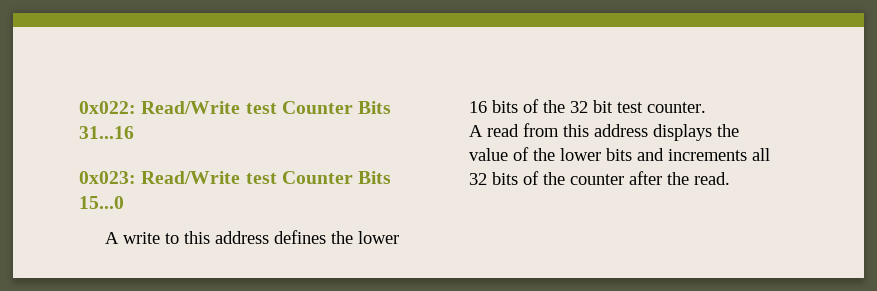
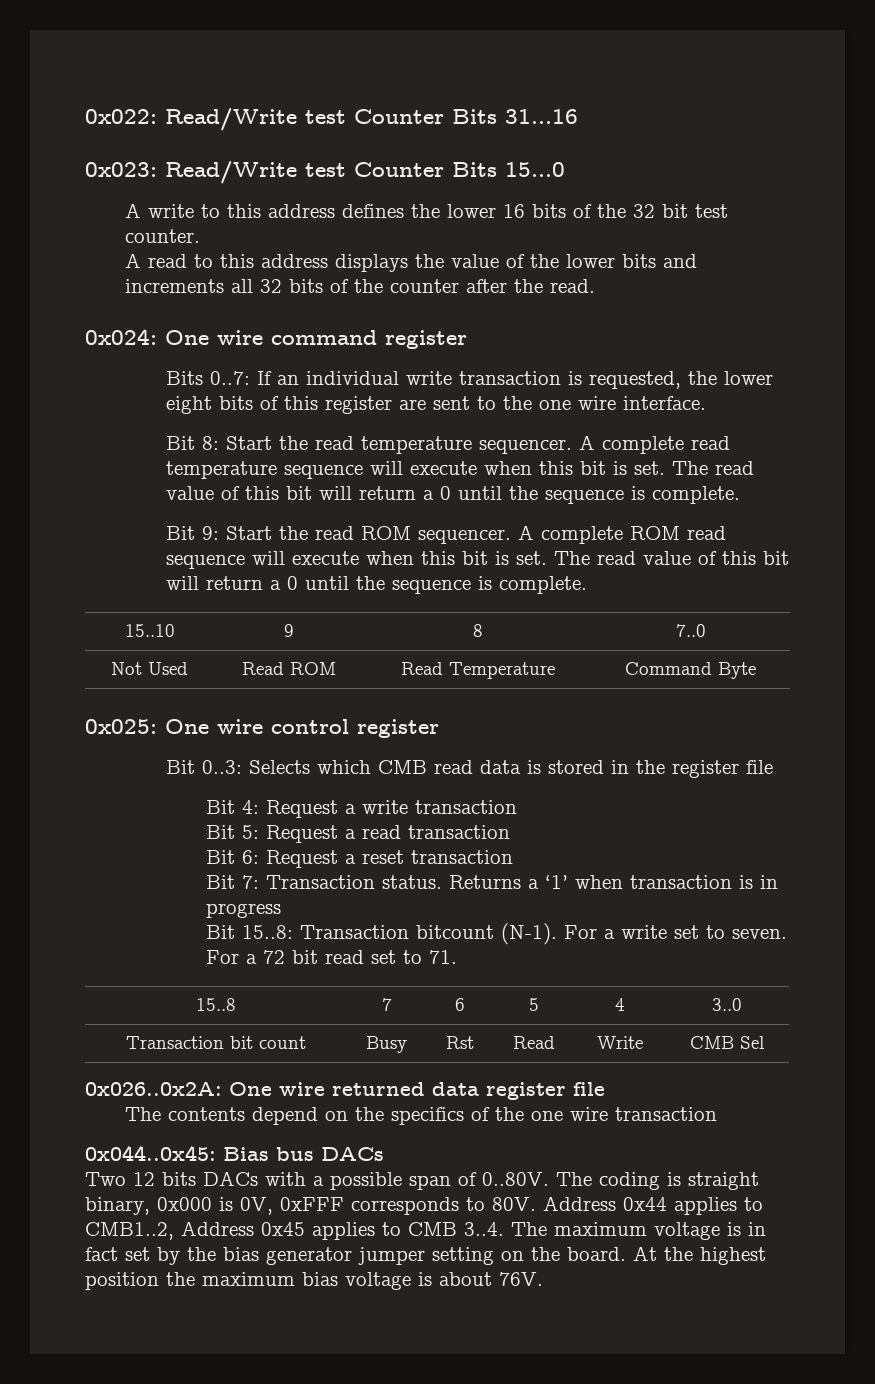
- A read from this address displays the value of the lower bits and increments all 32 bits of the counter after the read.
+ A read to this address displays the value of the lower bits and increments all 32 bits of the counter after the read.
+ 0x024: One wire command register
+ Bits 0..7: If an individual write transaction is requested, the lower eight bits of this register are sent to the one wire interface.
+ Bit 8: Start the read temperature sequencer. A complete read temperature sequence will execute when this bit is set. The read value of this bit will return a 0 until the sequence is complete.
+ Bit 9: Start the read ROM sequencer. A complete ROM read sequence will execute when this bit is set. The read value of this bit will return a 0 until the sequence is complete.
+ 15..10 | 9 | 8 | 7..0
+ Not Used | Read ROM | Read Temperature | Command Byte
+ 0x025: One wire control register
+ Bit 0..3: Selects which CMB read data is stored in the register file
+ Bit 4: Request a write transaction
+ Bit 5: Request a read transaction
+ Bit 6: Request a reset transaction
+ Bit 7: Transaction status. Returns a ‘1’ when transaction is in progress
+ Bit 15..8: Transaction bitcount (N-1). For a write set to seven. For a 72 bit read set to 71.
+ 15..8 | 7 | 6 | 5 | 4 | 3..0
+ Transaction bit count | Busy | Rst | Read | Write | CMB Sel
+ 0x026..0x2A: One wire returned data register file
+ The contents depend on the specifics of the one wire transaction
+ 0x044..0x45: Bias bus DACs
+ Two 12 bits DACs with a possible span of 0..80V. The coding is straight binary, 0x000 is 0V, 0xFFF corresponds to 80V. Address 0x44 applies to CMB1..2, Address 0x45 applies to CMB 3..4. The maximum voltage is in fact set by the bias generator jumper setting on the board. At the highest position the maximum bias voltage is about 76V.

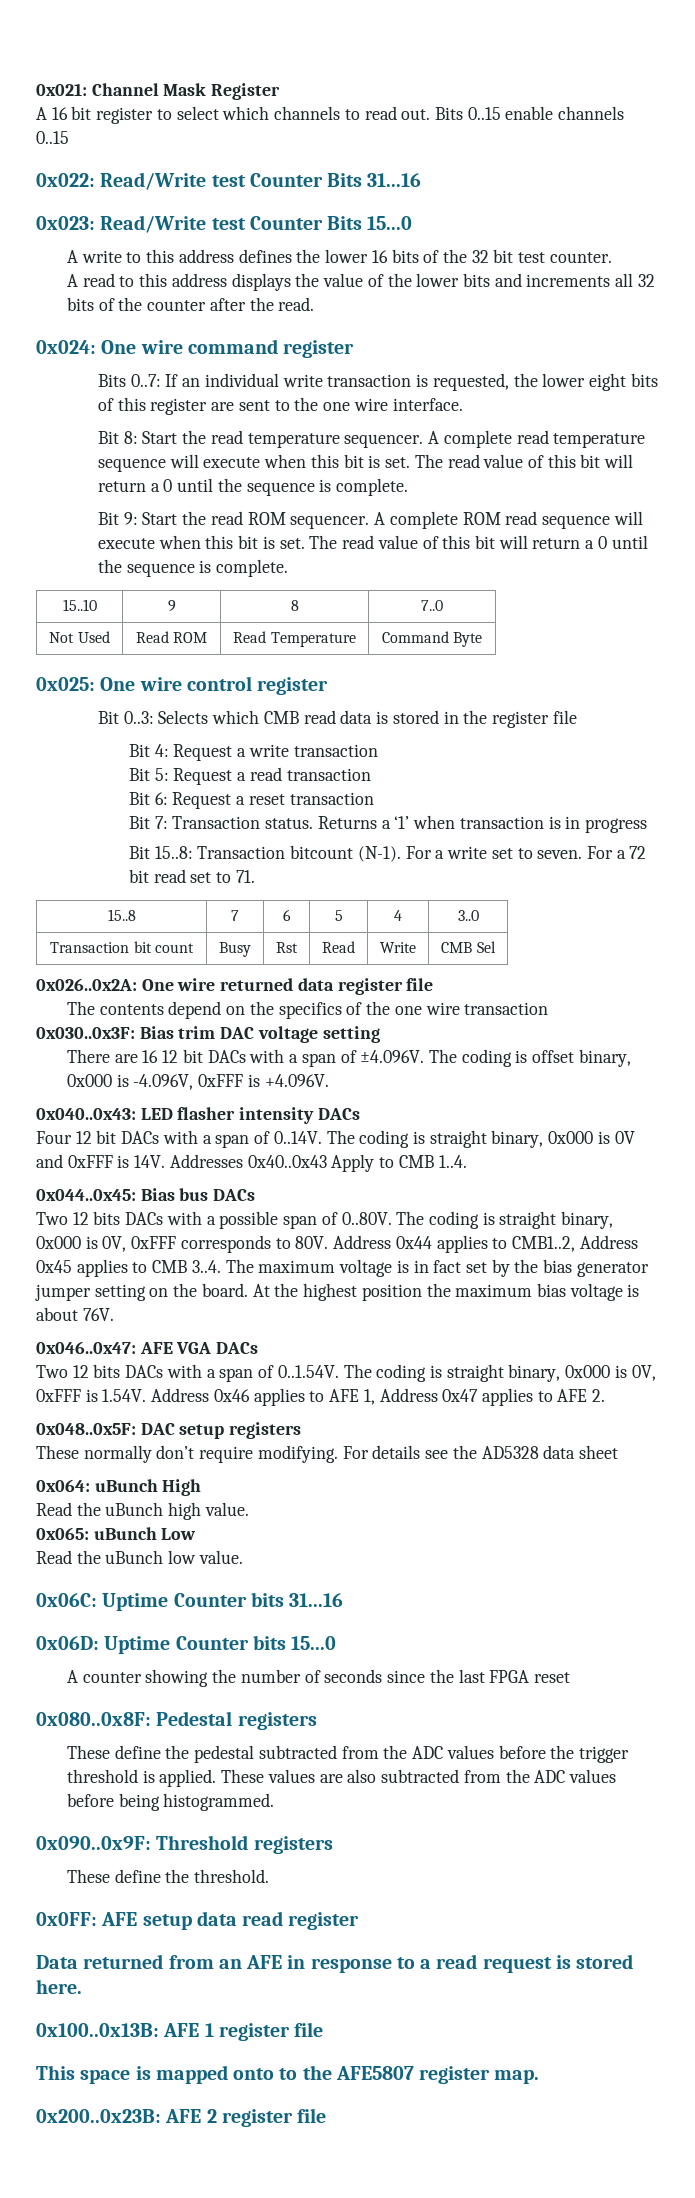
+ 0x021: Channel Mask Register
+ A 16 bit register to select which channels to read out. Bits 0..15 enable channels 0..15
+ 0x030..0x3F: Bias trim DAC voltage setting
+ There are 16 12 bit DACs with a span of ±4.096V. The coding is offset binary, 0x000 is -4.096V, 0xFFF is +4.096V.
+ 0x040..0x43: LED flasher intensity DACs
+ Four 12 bit DACs with a span of 0..14V. The coding is straight binary, 0x000 is 0V and 0xFFF is 14V. Addresses 0x40..0x43 Apply to CMB 1..4.
+ 0x046..0x47: AFE VGA DACs
+ Two 12 bits DACs with a span of 0..1.54V. The coding is straight binary, 0x000 is 0V, 0xFFF is 1.54V. Address 0x46 applies to AFE 1, Address 0x47 applies to AFE 2.
+ 0x048..0x5F: DAC setup registers
+ These normally don’t require modifying. For details see the AD5328 data sheet
+ 0x064: uBunch High
+ Read the uBunch high value.
+ 0x065: uBunch Low
+ Read the uBunch low value.
+ 0x06C: Uptime Counter bits 31...16
+ 0x06D: Uptime Counter bits 15...0
+ A counter showing the number of seconds since the last FPGA reset
+ 0x080..0x8F: Pedestal registers
+ These define the pedestal subtracted from the ADC values before the trigger threshold is applied. These values are also subtracted from the ADC values before being histogrammed.
+ 0x090..0x9F: Threshold registers
+ These define the threshold.
+ 0x0FF: AFE setup data read register
+ Data returned from an AFE in response to a read request is stored here.
+ 0x100..0x13B: AFE 1 register file
+ This space is mapped onto to the AFE5807 register map.
+ 0x200..0x23B: AFE 2 register file

